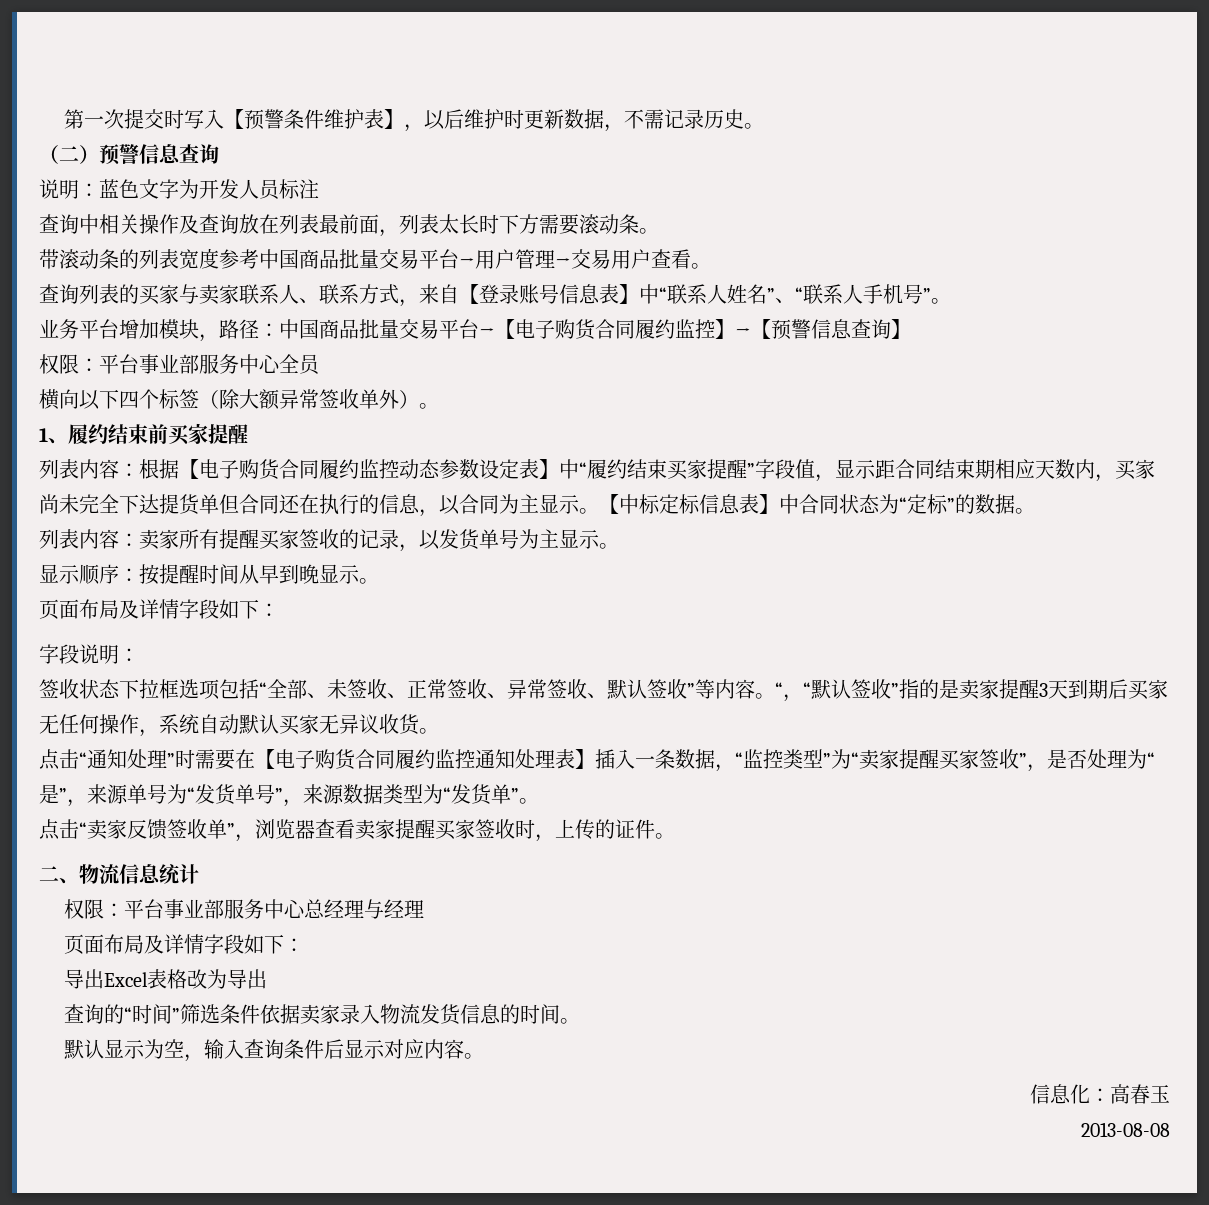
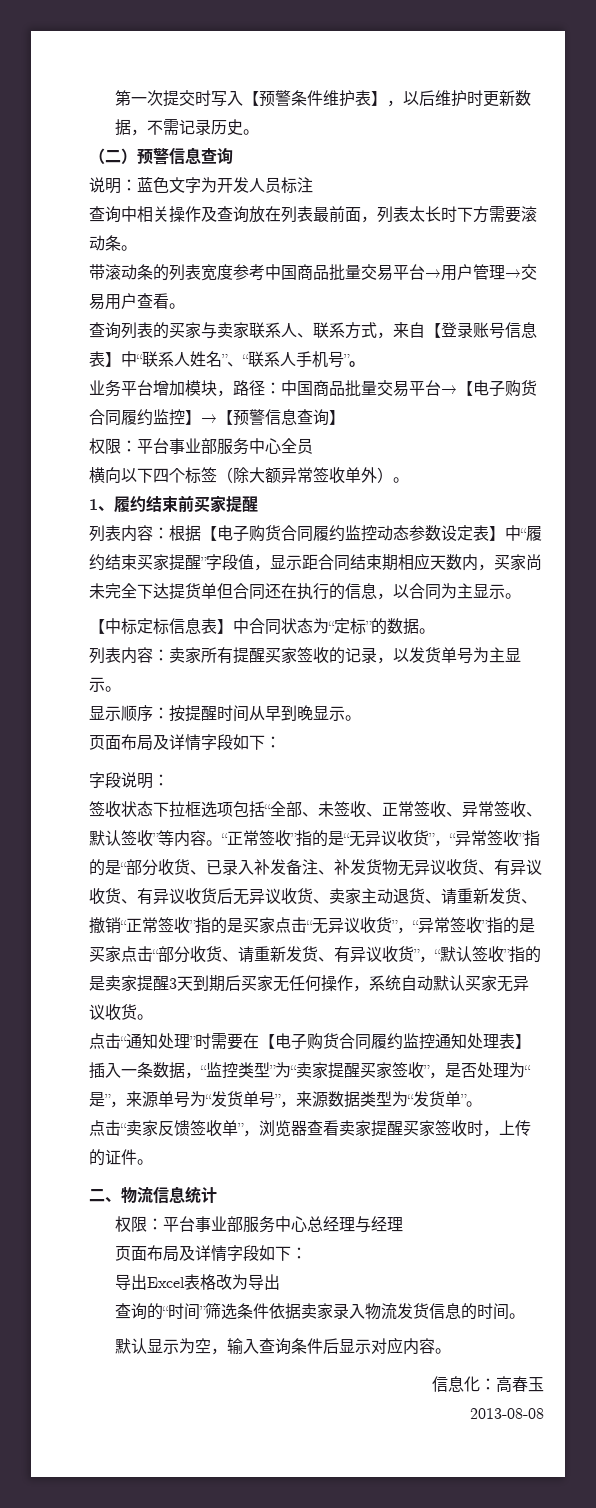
- 列表内容：根据【电子购货合同履约监控动态参数设定表】中“履约结束买家提醒”字段值，显示距合同结束期相应天数内，买家尚未完全下达提货单但合同还在执行的信息，以合同为主显示。【中标定标信息表】中合同状态为“定标”的数据。
+ 列表内容：根据【电子购货合同履约监控动态参数设定表】中“履约结束买家提醒”字段值，显示距合同结束期相应天数内，买家尚未完全下达提货单但合同还在执行的信息，以合同为主显示。
+ 【中标定标信息表】中合同状态为“定标”的数据。
- “，“默认签收”指的是卖家提醒3天到期后买家无任何操作，系统自动默认买家无异议收货。
+ “正常签收”指的是“无异议收货”，“异常签收”指的是“部分收货、已录入补发备注、补发货物无异议收货、有异议收货、有异议收货后无异议收货、卖家主动退货、请重新发货、撤销“正常签收”指的是买家点击“无异议收货”，“异常签收”指的是买家点击“部分收货、请重新发货、有异议收货”，“默认签收”指的是卖家提醒3天到期后买家无任何操作，系统自动默认买家无异议收货。

